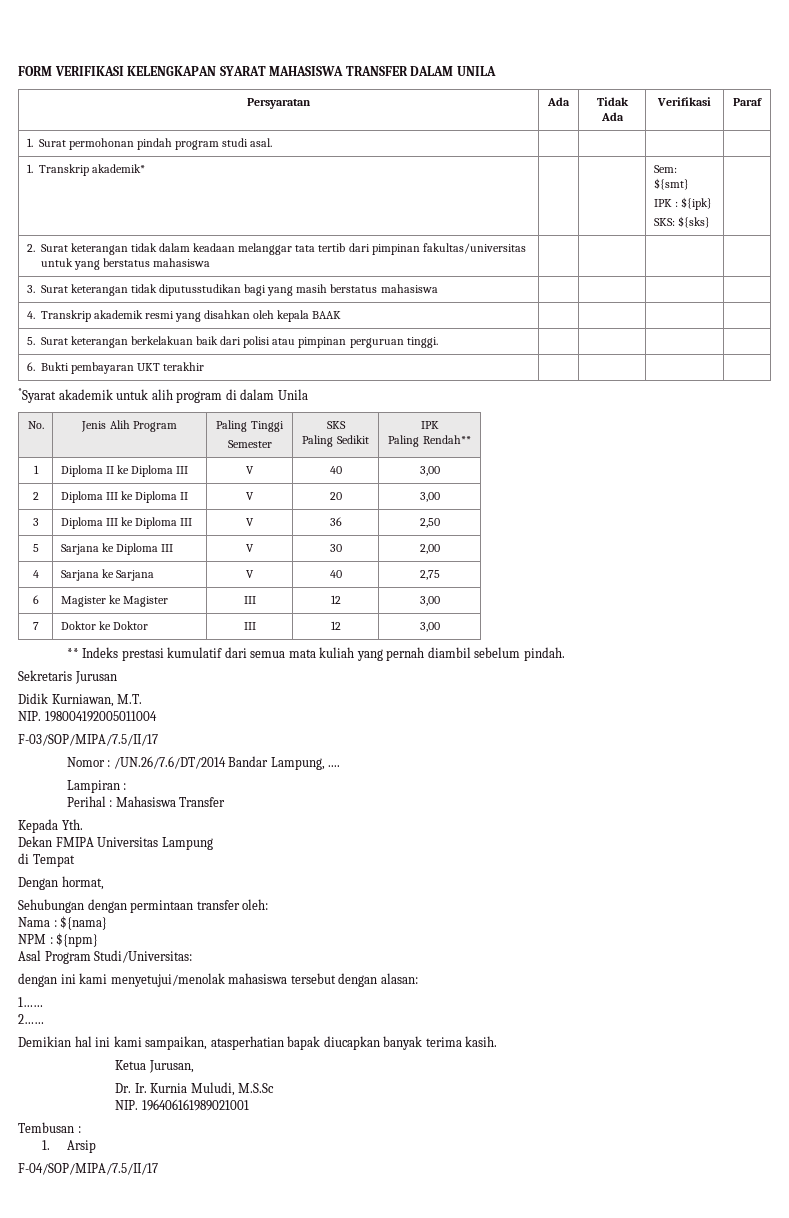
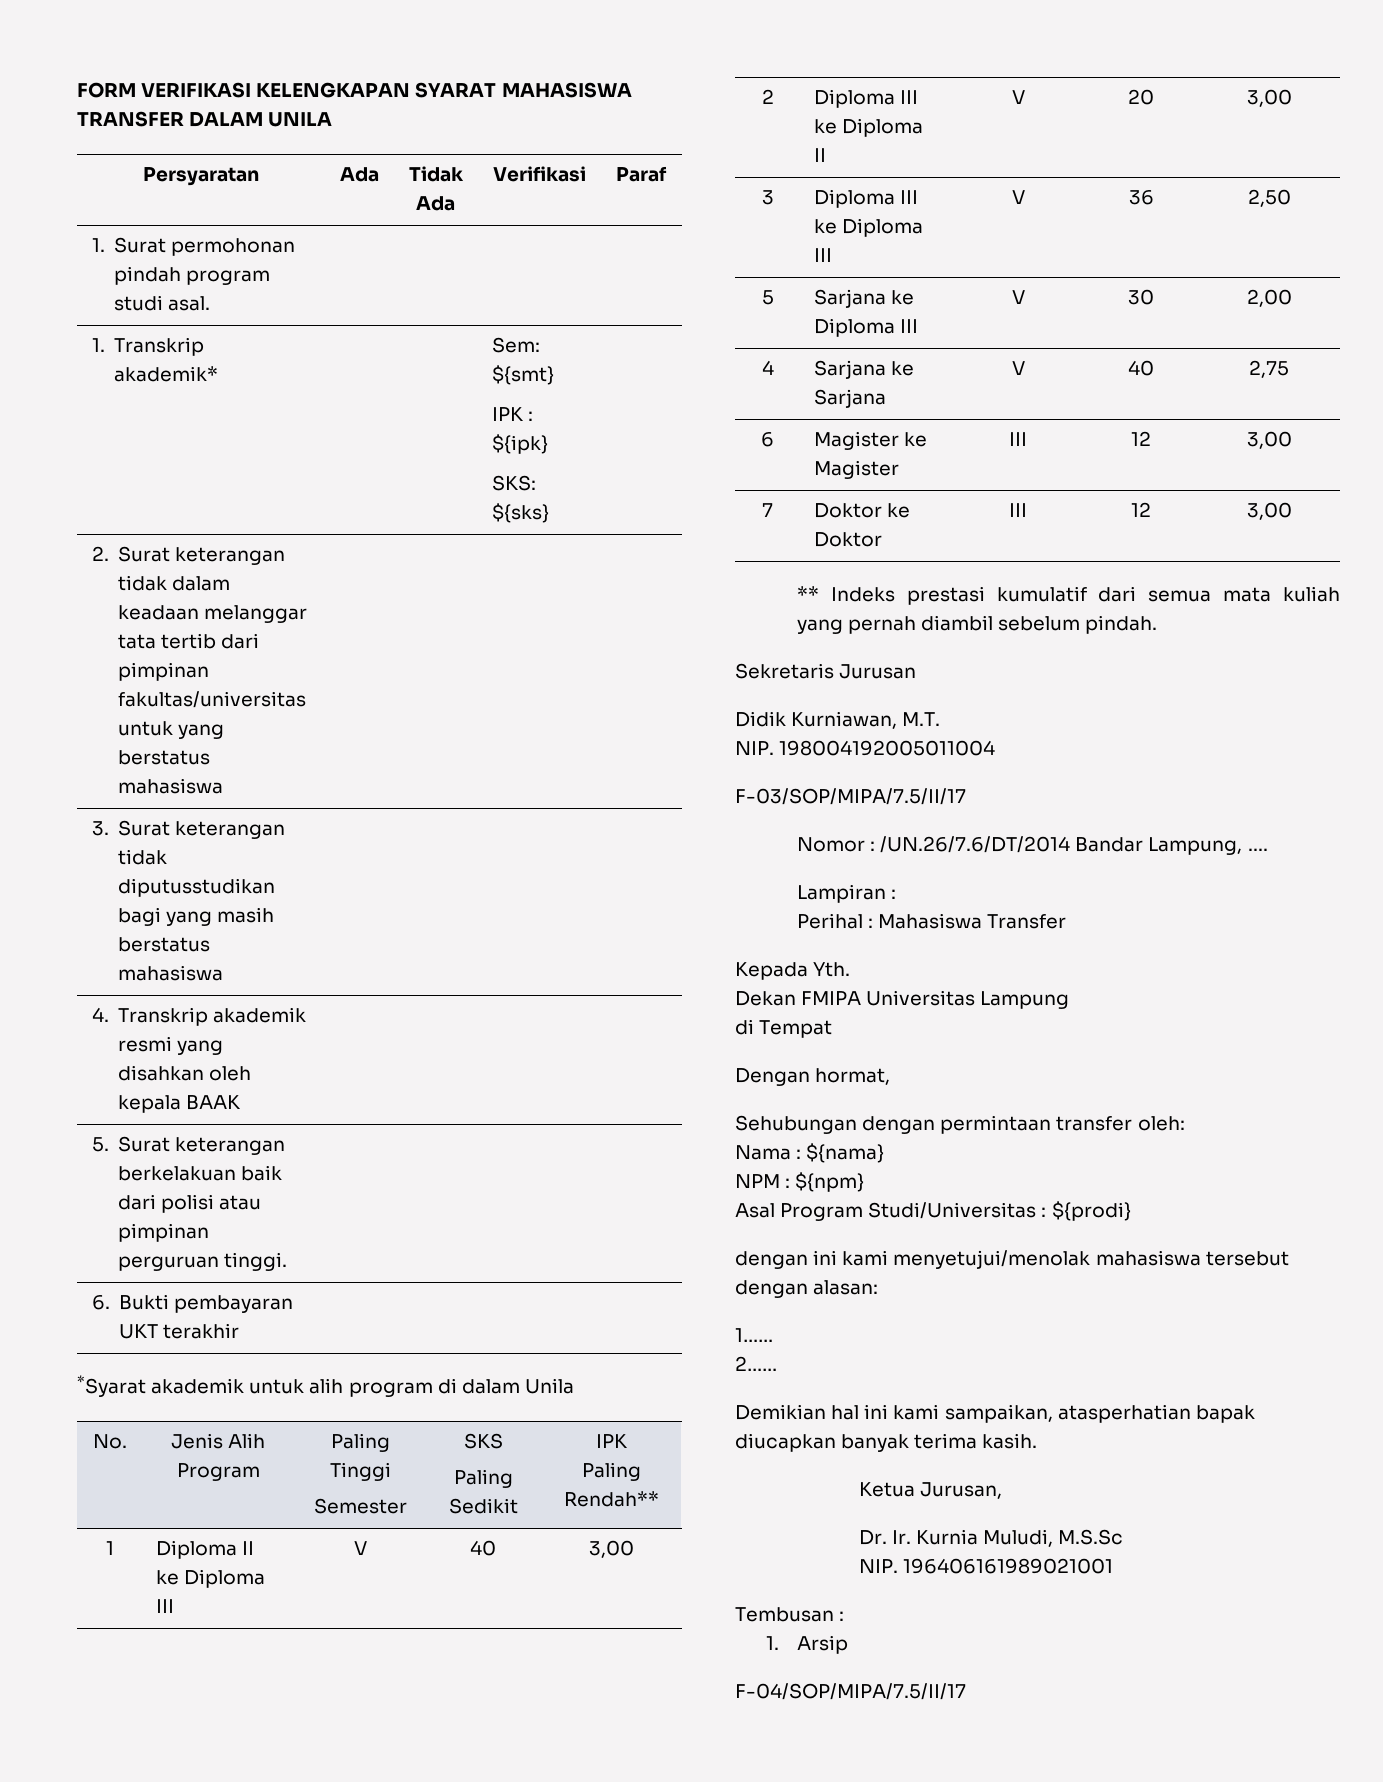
- Asal Program Studi/Universitas:
+ Asal Program Studi/Universitas : ${prodi}

